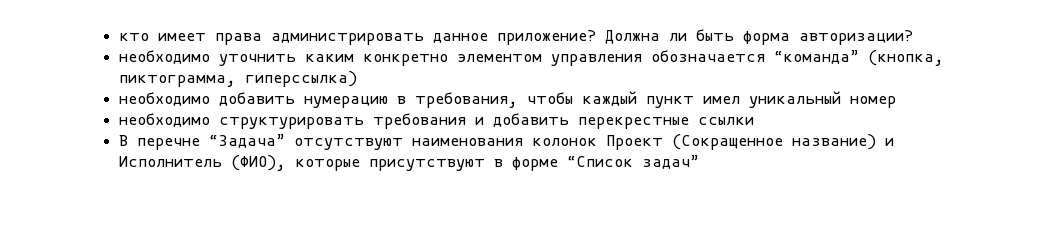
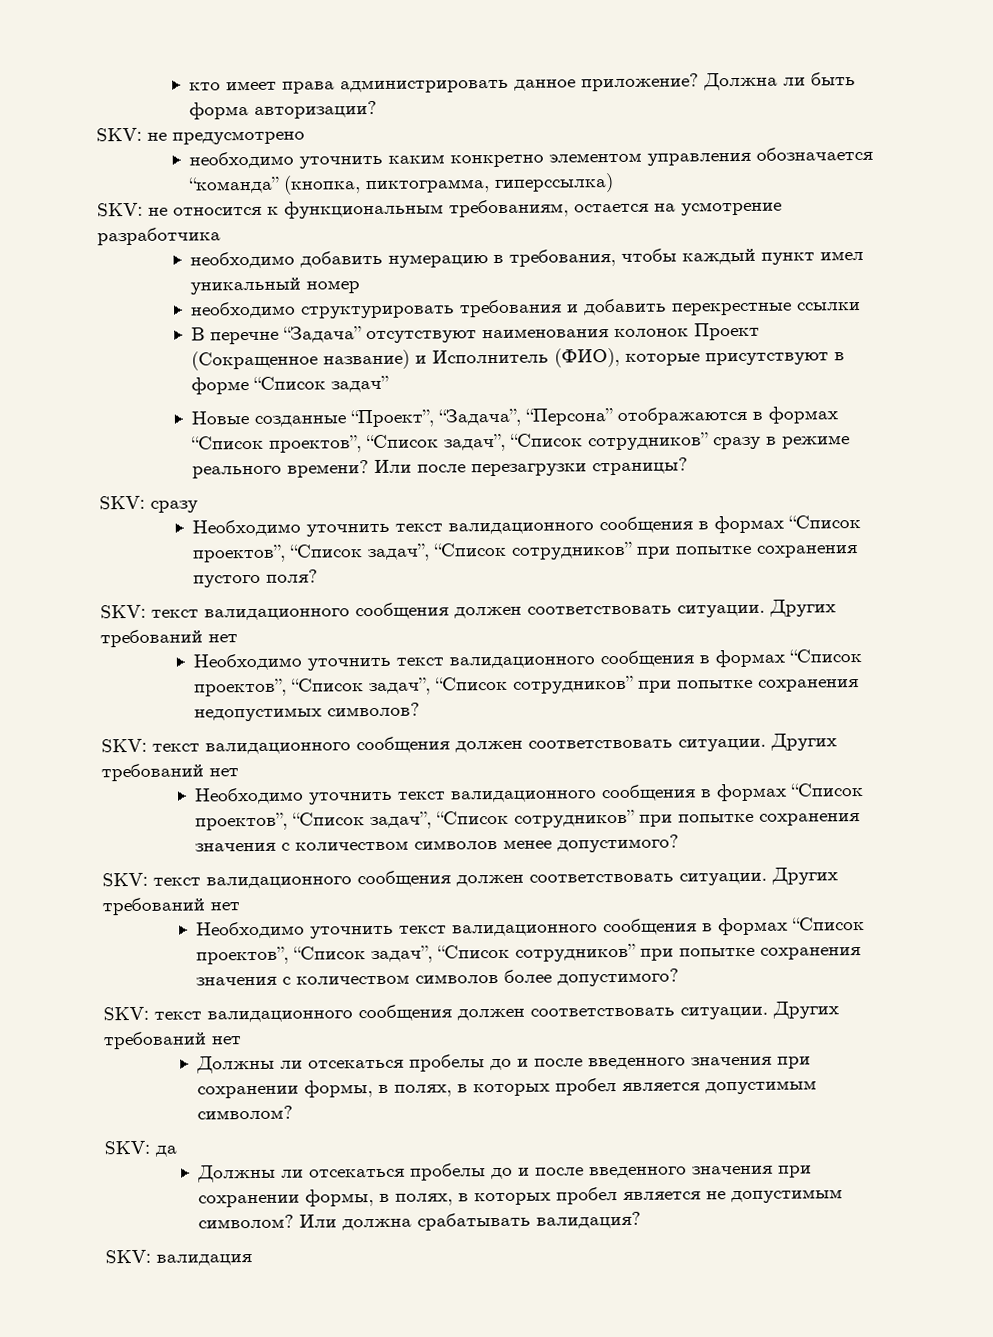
+ SKV: не предусмотрено
+ SKV: не относится к функциональным требованиям, остается на усмотрение разработчика
+ Новые созданные “Проект”, “Задача”, “Персона” отображаются в формах “Список проектов”, “Список задач”, “Список сотрудников” сразу в режиме реального времени? Или после перезагрузки страницы?
+ SKV: сразу
+ Необходимо уточнить текст валидационного сообщения в формах “Список проектов”, “Список задач”, “Список сотрудников” при попытке сохранения пустого поля?
+ SKV: текст валидационного сообщения должен соответствовать ситуации. Других требований нет
+ Необходимо уточнить текст валидационного сообщения в формах “Список проектов”, “Список задач”, “Список сотрудников” при попытке сохранения недопустимых символов?
+ SKV: текст валидационного сообщения должен соответствовать ситуации. Других требований нет
+ Необходимо уточнить текст валидационного сообщения в формах “Список проектов”, “Список задач”, “Список сотрудников” при попытке сохранения значения с количеством символов менее допустимого?
+ SKV: текст валидационного сообщения должен соответствовать ситуации. Других требований нет
+ Необходимо уточнить текст валидационного сообщения в формах “Список проектов”, “Список задач”, “Список сотрудников” при попытке сохранения значения с количеством символов более допустимого?
+ SKV: текст валидационного сообщения должен соответствовать ситуации. Других требований нет
+ Должны ли отсекаться пробелы до и после введенного значения при сохранении формы, в полях, в которых пробел является допустимым символом?
+ SKV: да
+ Должны ли отсекаться пробелы до и после введенного значения при сохранении формы, в полях, в которых пробел является не допустимым символом? Или должна срабатывать валидация?
+ SKV: валидация

